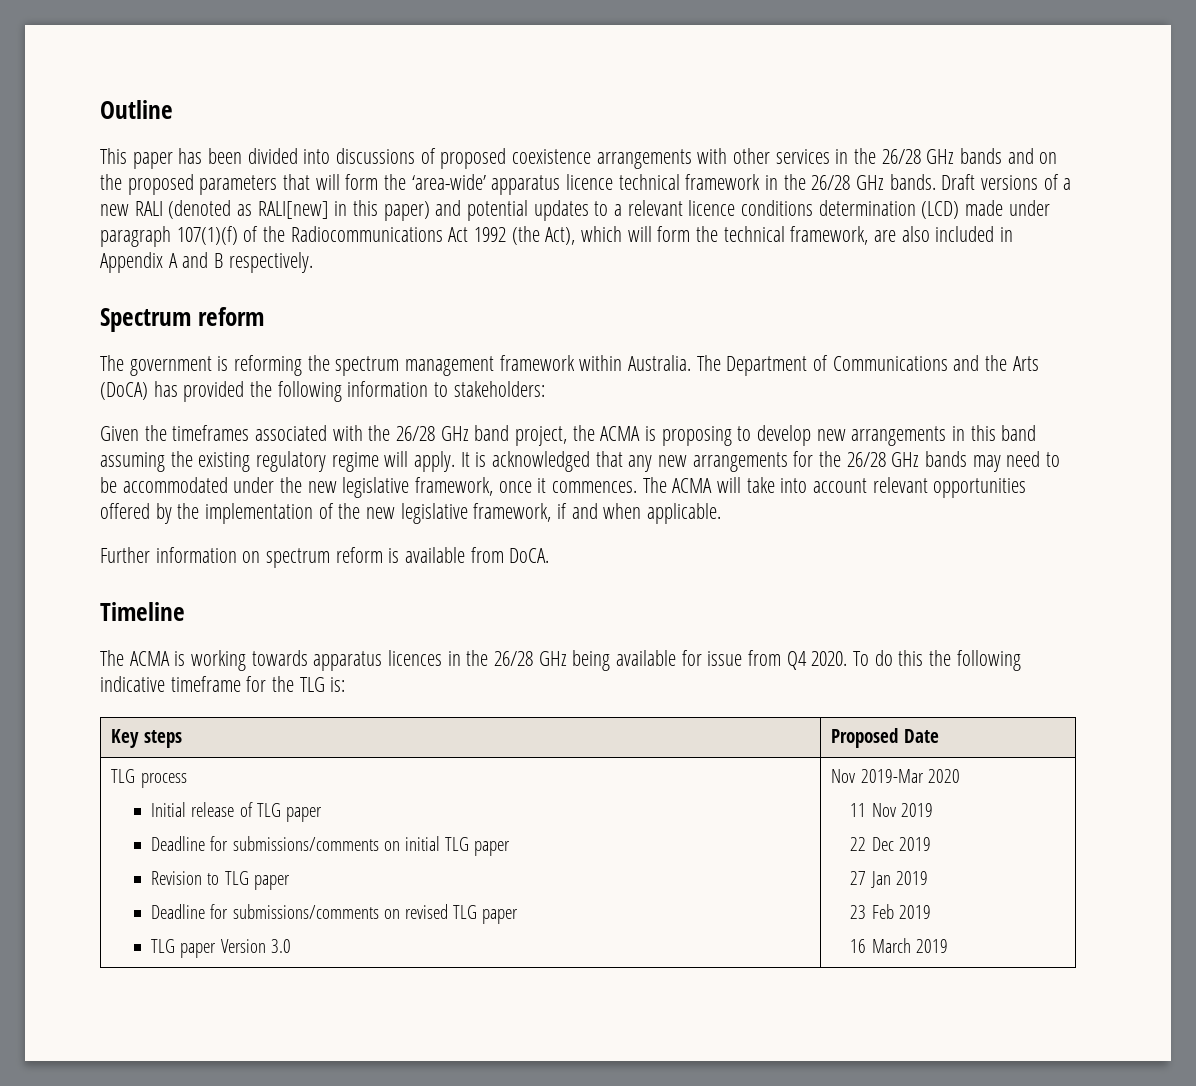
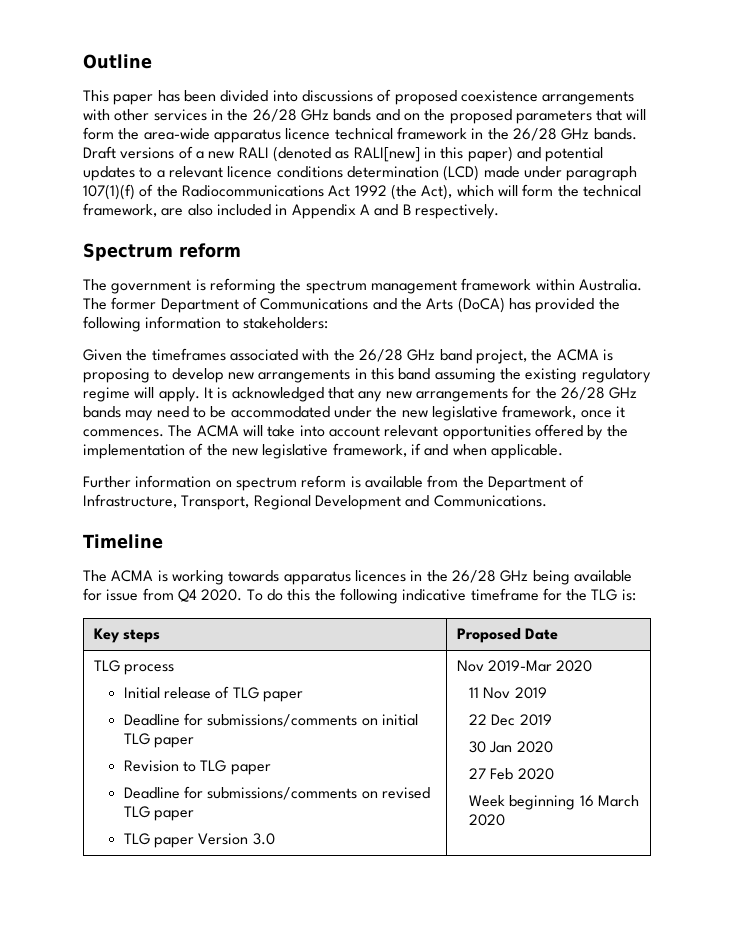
- This paper has been divided into discussions of proposed coexistence arrangements with other services in the 26/28 GHz bands and on the proposed parameters that will form the ‘area-wide’ apparatus licence technical framework in the 26/28 GHz bands.
+ This paper has been divided into discussions of proposed coexistence arrangements with other services in the 26/28 GHz bands and on the proposed parameters that will form the area-wide apparatus licence technical framework in the 26/28 GHz bands.
- The Department of Communications and the Arts (DoCA) has provided the following information to stakeholders:
+ The former Department of Communications and the Arts (DoCA) has provided the following information to stakeholders:
- Further information on spectrum reform is available from DoCA.
+ Further information on spectrum reform is available from the Department of Infrastructure, Transport, Regional Development and Communications.
- 27 Jan 2019
- 23 Feb 2019
- 16 March 2019
+ 30 Jan 2020
+ 27 Feb 2020
+ Week beginning 16 March 2020

